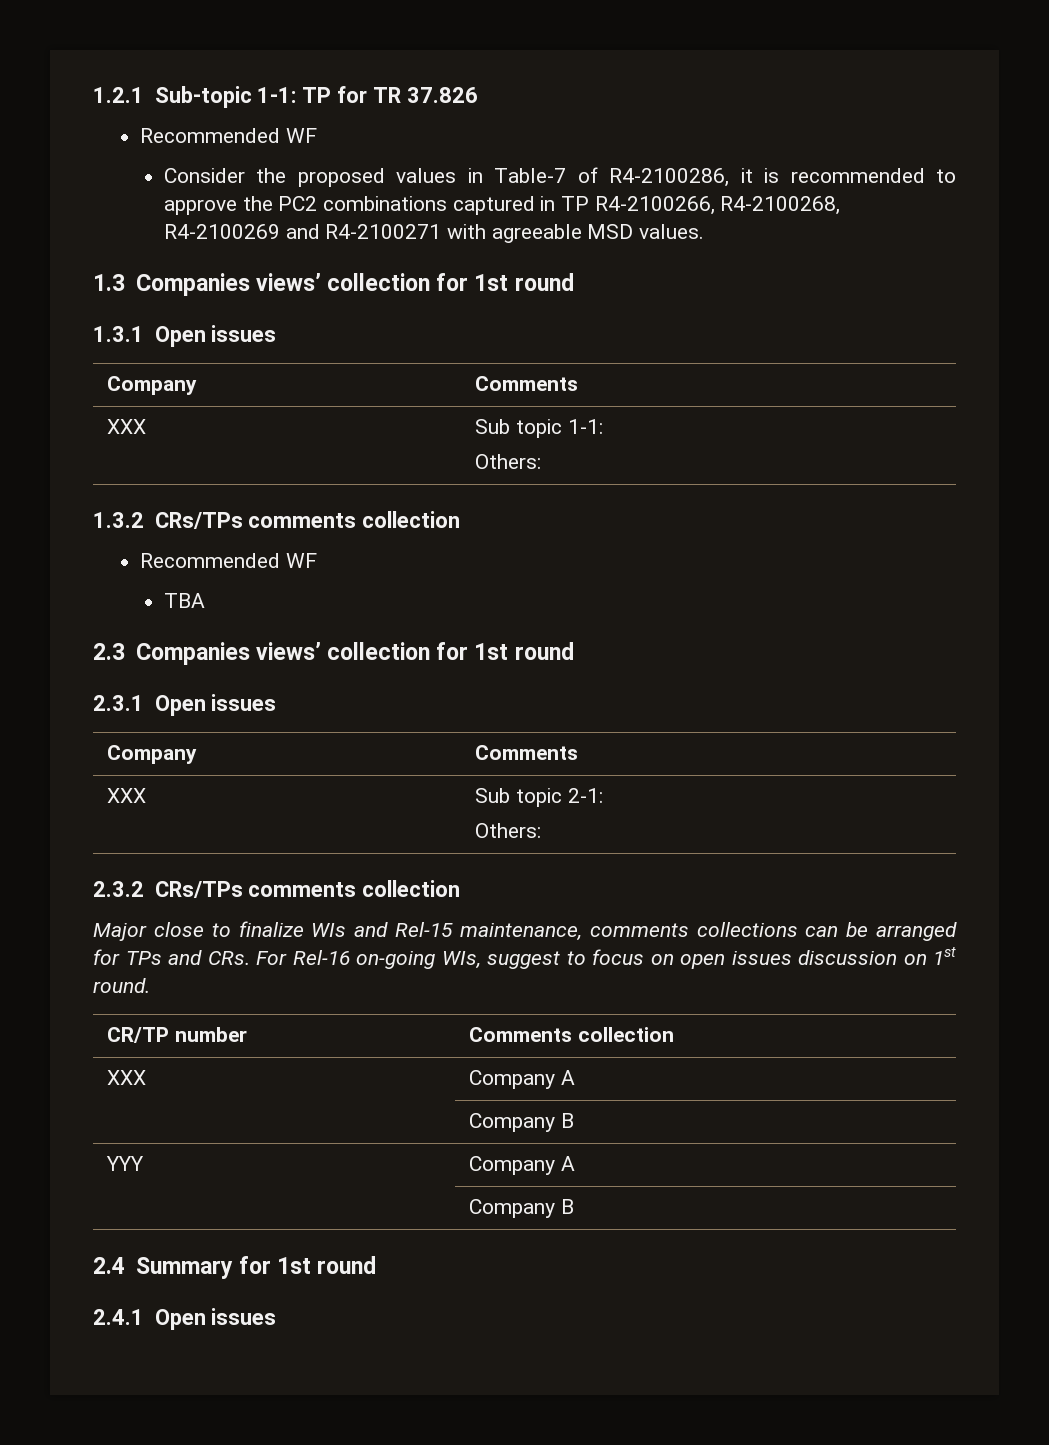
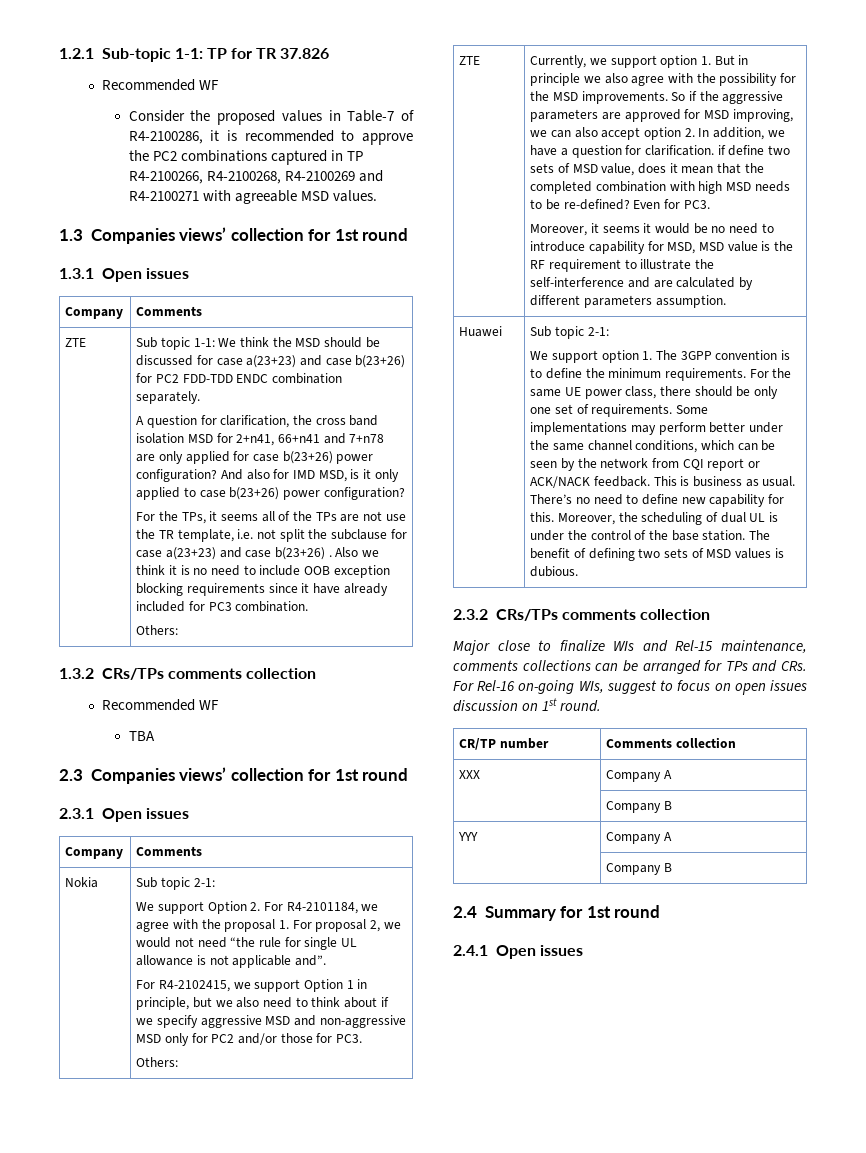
  1.3.1 Open issues
  Company | Comments
- XXX
+ ZTE
- Sub topic 1-1:
+ Sub topic 1-1: We think the MSD should be discussed for case a(23+23) and case b(23+26) for PC2 FDD-TDD ENDC combination separately.
+ A question for clarification, the cross band isolation MSD for 2+n41, 66+n41 and 7+n78 are only applied for case b(23+26) power configuration? And also for IMD MSD, is it only applied to case b(23+26) power configuration?
+ For the TPs, it seems all of the TPs are not use the TR template, i.e. not split the subclause for case a(23+23) and case b(23+26) . Also we think it is no need to include OOB exception blocking requirements since it have already included for PC3 combination.
- XXX | Sub topic 2-1:
+ Nokia | Sub topic 2-1:
+ We support Option 2. For R4-2101184, we agree with the proposal 1. For proposal 2, we would not need “the rule for single UL allowance is not applicable and”.
+ For R4-2102415, we support Option 1 in principle, but we also need to think about if we specify aggressive MSD and non-aggressive MSD only for PC2 and/or those for PC3.
  Others:
+ ZTE | Currently, we support option 1. But in principle we also agree with the possibility for the MSD improvements. So if the aggressive parameters are approved for MSD improving, we can also accept option 2. In addition, we have a question for clarification. if define two sets of MSD value, does it mean that the completed combination with high MSD needs to be re-defined? Even for PC3.
+ Moreover, it seems it would be no need to introduce capability for MSD, MSD value is the RF requirement to illustrate the self-interference and are calculated by different parameters assumption.
+ Huawei | Sub topic 2-1:
+ We support option 1. The 3GPP convention is to define the minimum requirements. For the same UE power class, there should be only one set of requirements. Some implementations may perform better under the same channel conditions, which can be seen by the network from CQI report or ACK/NACK feedback. This is business as usual. There’s no need to define new capability for this. Moreover, the scheduling of dual UL is under the control of the base station. The benefit of defining two sets of MSD values is dubious.

